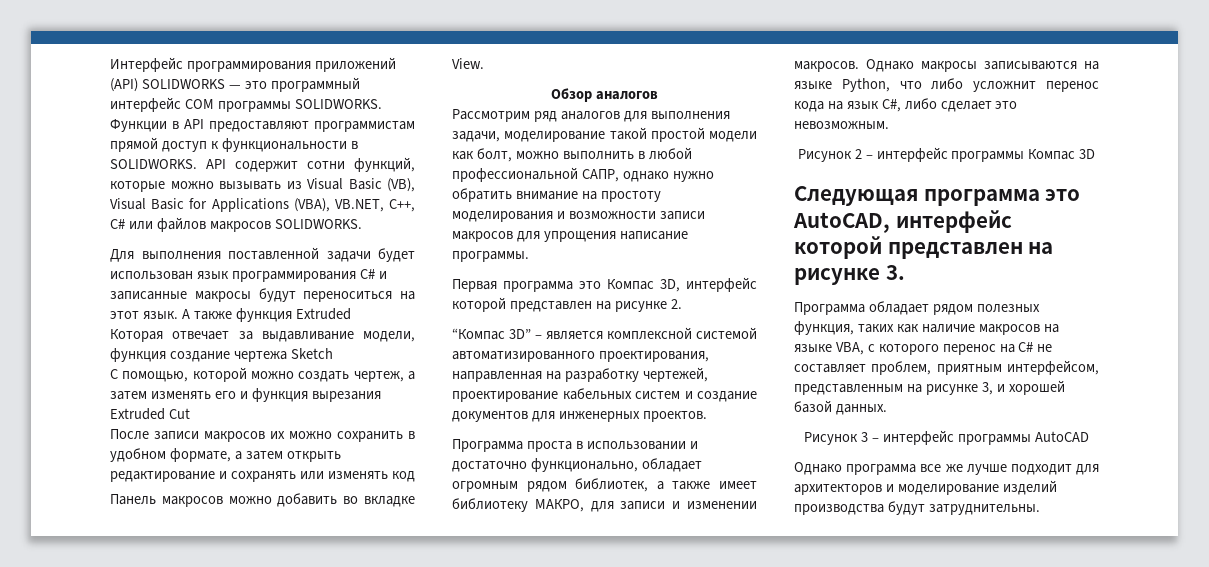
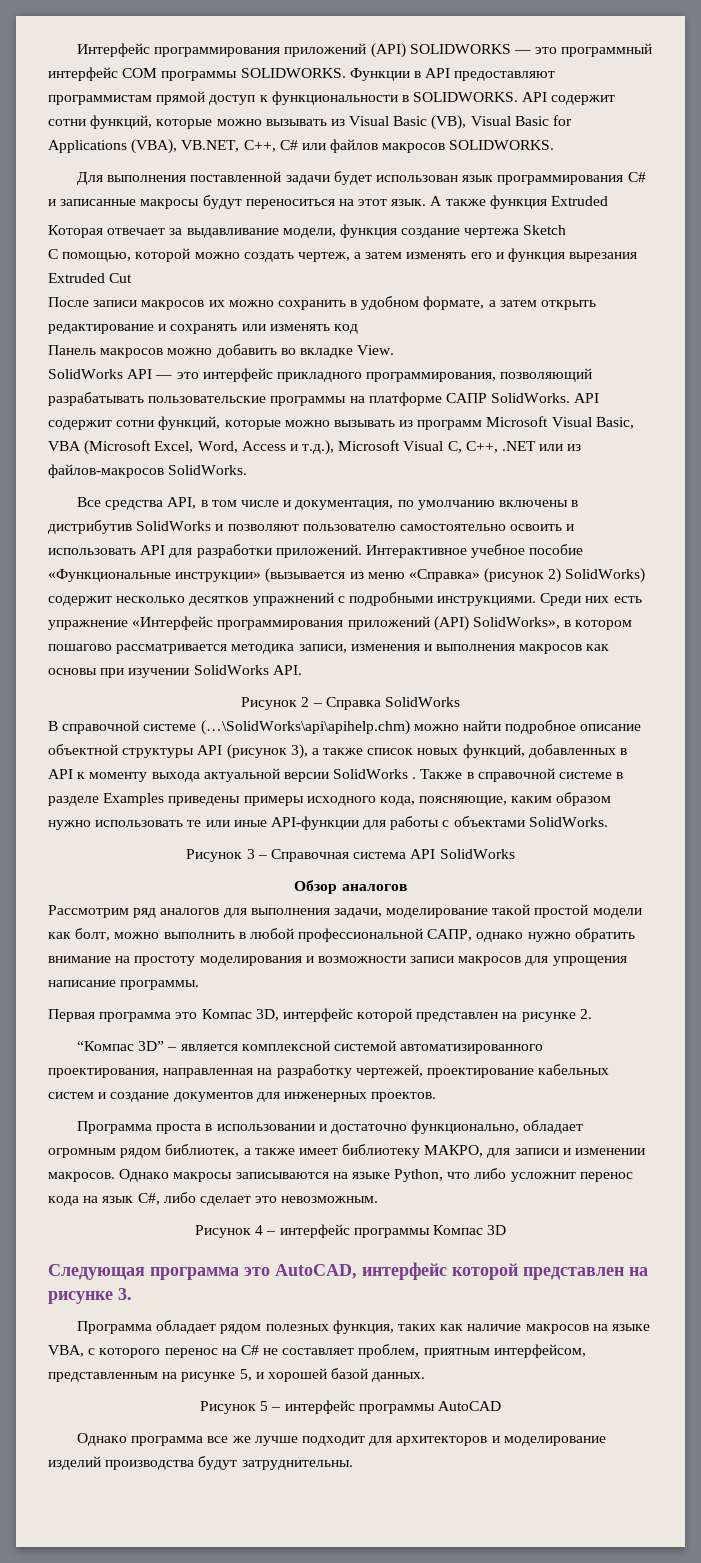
+ SolidWorks API — это интерфейс прикладного программирования, позволяющий разрабатывать пользовательские программы на платформе САПР SolidWorks. API содержит сотни функций, которые можно вызывать из программ Microsoft Visual Basic, VBA (Microsoft Excel, Word, Access и т.д.), Microsoft Visual C, C++, .NET или из файлов-макросов SolidWorks.
+ Все средства API, в том числе и документация, по умолчанию включены в дистрибутив SolidWorks и позволяют пользователю самостоятельно освоить и использовать API для разработки приложений. Интерактивное учебное пособие «Функциональные инструкции» (вызывается из меню «Справка» (рисунок 2) SolidWorks) содержит несколько десятков упражнений с подробными инструкциями. Среди них есть упражнение «Интерфейс программирования приложений (API) SolidWorks», в котором пошагово рассматривается методика записи, изменения и выполнения макросов как основы при изучении SolidWorks API.
+ Рисунок 2 – Справка SolidWorks
+ В справочной системе (…\SolidWorks\api\apihelp.chm) можно найти подробное описание объектной структуры API (рисунок 3), а также список новых функций, добавленных в API к моменту выхода актуальной версии SolidWorks . Также в справочной системе в разделе Examples приведены примеры исходного кода, поясняющие, каким образом нужно использовать те или иные API-функции для работы с объектами SolidWorks.
+ Рисунок 3 – Справочная система API SolidWorks
- Рисунок 2 – интерфейс программы Компас 3D
+ Рисунок 4 – интерфейс программы Компас 3D
- Программа обладает рядом полезных функция, таких как наличие макросов на языке VBA, с которого перенос на C# не составляет проблем, приятным интерфейсом, представленным на рисунке 3, и хорошей базой данных.
+ Программа обладает рядом полезных функция, таких как наличие макросов на языке VBA, с которого перенос на C# не составляет проблем, приятным интерфейсом, представленным на рисунке 5, и хорошей базой данных.
- Рисунок 3 – интерфейс программы AutoCAD
+ Рисунок 5 – интерфейс программы AutoCAD

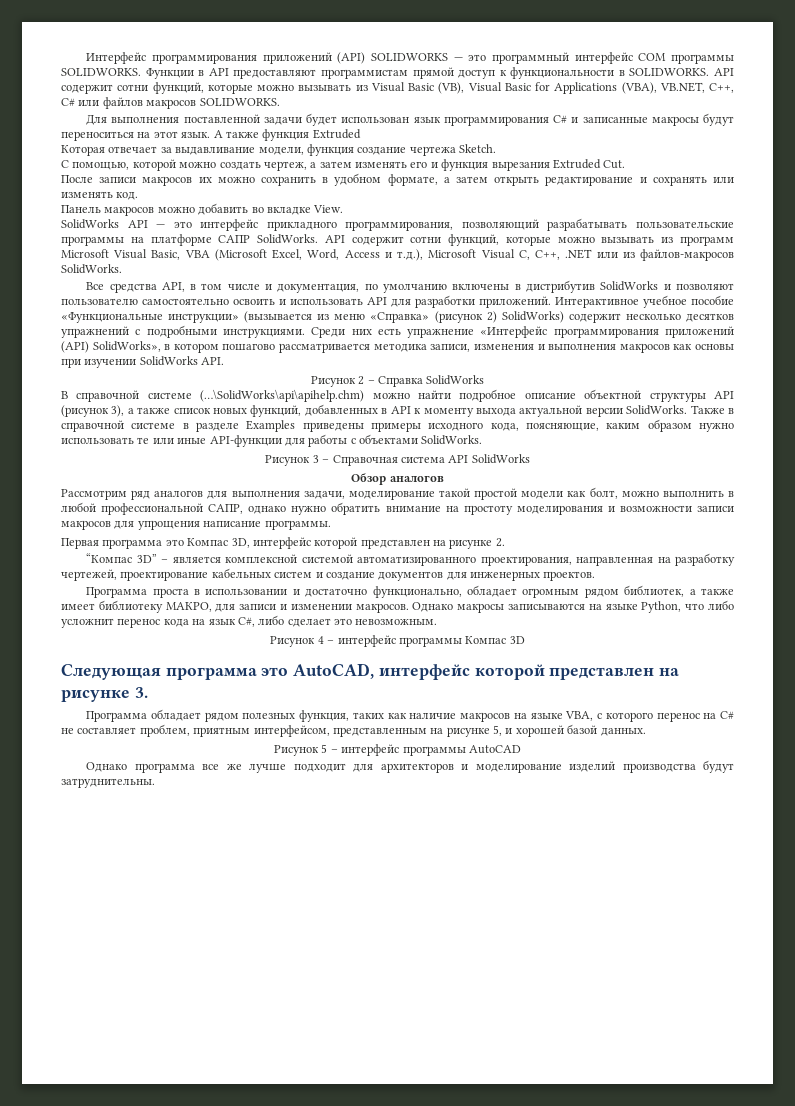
- Которая отвечает за выдавливание модели, функция создание чертежа Sketch
+ Которая отвечает за выдавливание модели, функция создание чертежа Sketch.
- С помощью, которой можно создать чертеж, а затем изменять его и функция вырезания Extruded Cut
+ С помощью, которой можно создать чертеж, а затем изменять его и функция вырезания Extruded Cut.
- После записи макросов их можно сохранить в удобном формате, а затем открыть редактирование и сохранять или изменять код
+ После записи макросов их можно сохранить в удобном формате, а затем открыть редактирование и сохранять или изменять код.
- В справочной системе (…\SolidWorks\api\apihelp.chm) можно найти подробное описание объектной структуры API (рисунок 3), а также список новых функций, добавленных в API к моменту выхода актуальной версии SolidWorks .
+ В справочной системе (…\SolidWorks\api\apihelp.chm) можно найти подробное описание объектной структуры API (рисунок 3), а также список новых функций, добавленных в API к моменту выхода актуальной версии SolidWorks.

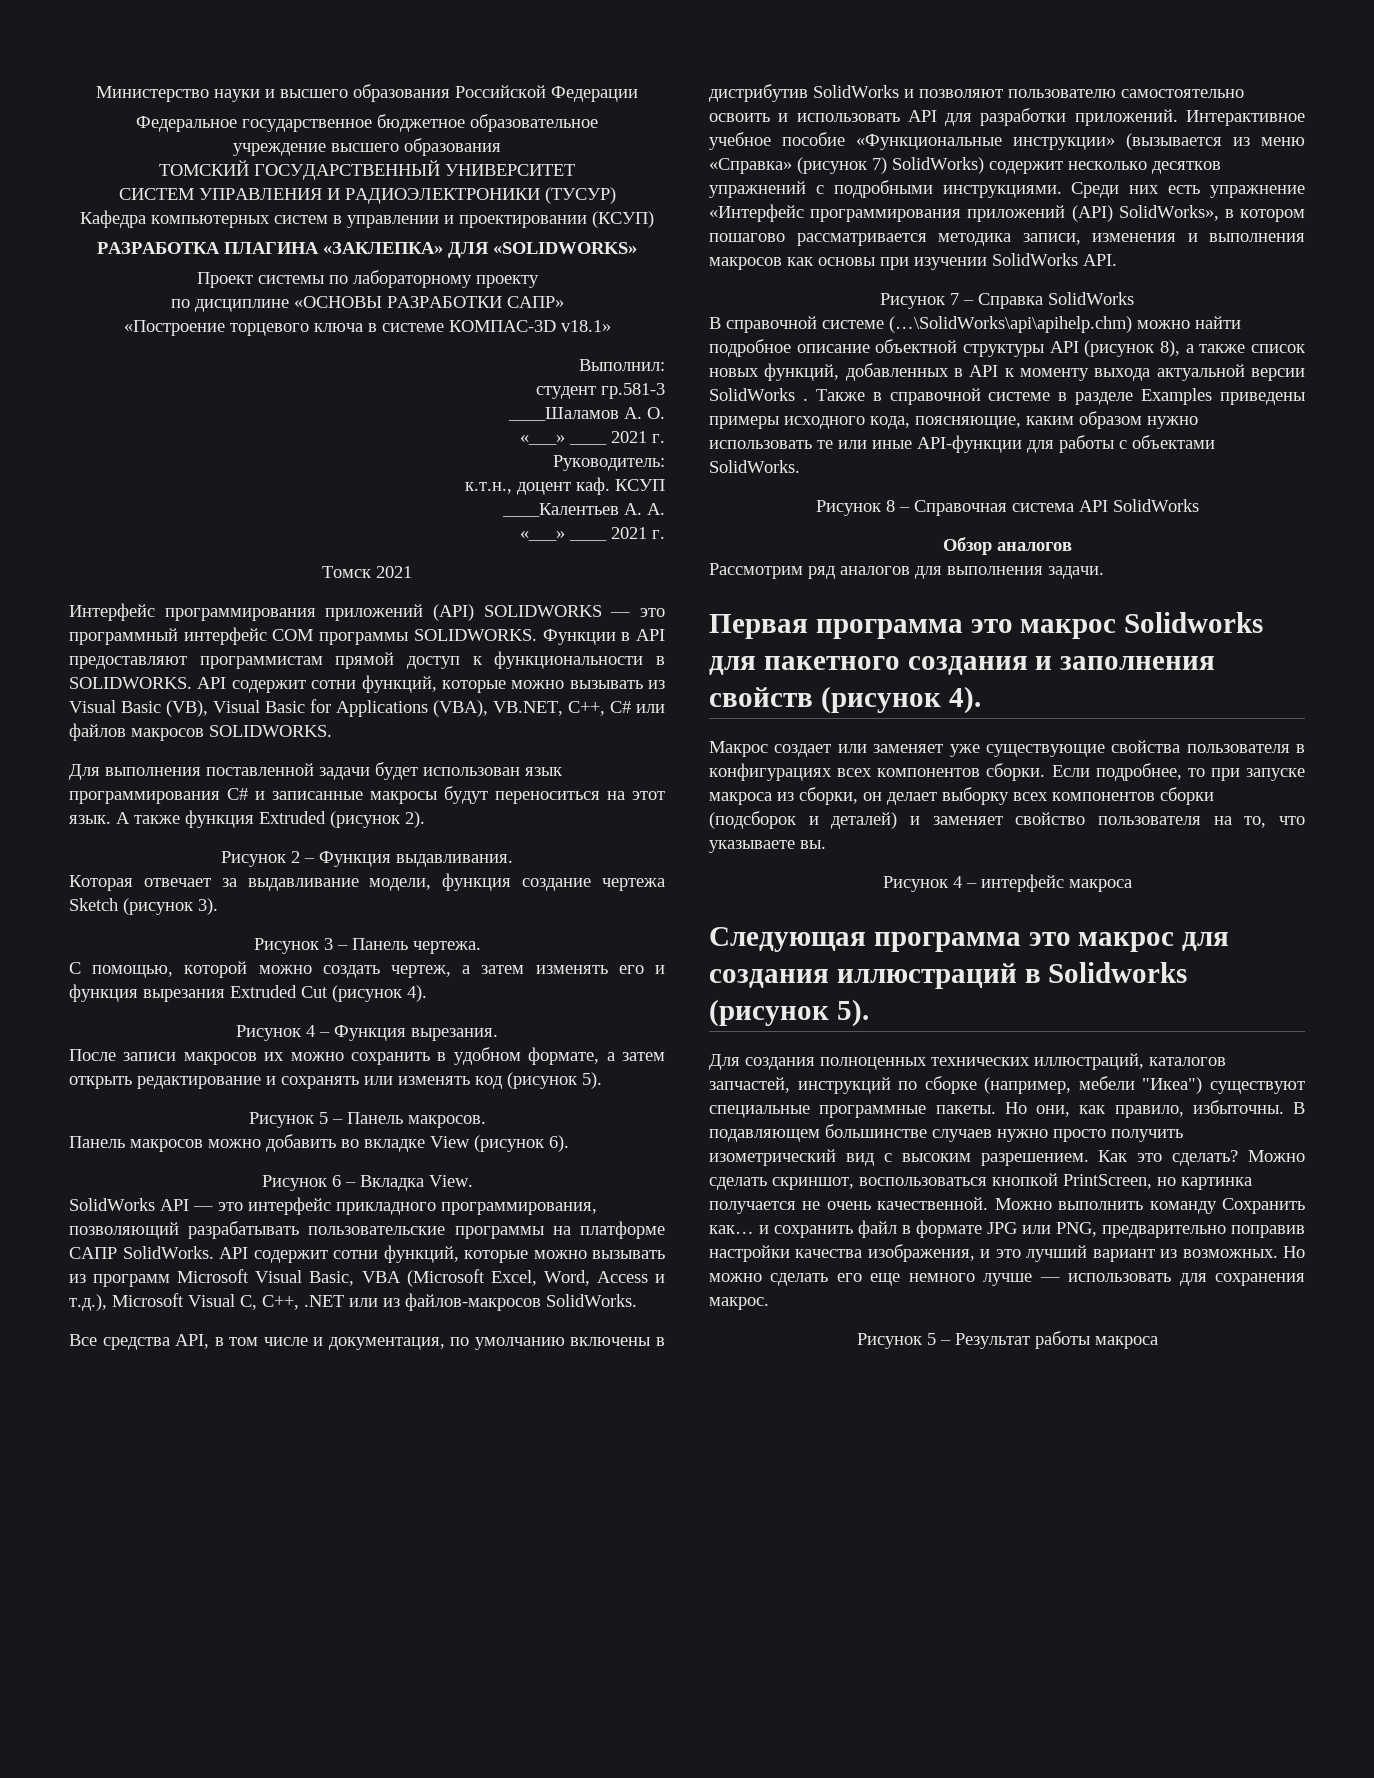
+ Министерство науки и высшего образования Российской Федерации
+ Федеральное государственное бюджетное образовательное
+ учреждение высшего образования
+ ТОМСКИЙ ГОСУДАРСТВЕННЫЙ УНИВЕРСИТЕТ
+ СИСТЕМ УПРАВЛЕНИЯ И РАДИОЭЛЕКТРОНИКИ (ТУСУР)
+ Кафедра компьютерных систем в управлении и проектировании (КСУП)
+ РАЗРАБОТКА ПЛАГИНА «ЗАКЛЕПКА» ДЛЯ «SOLIDWORKS»
+ Проект системы по лабораторному проекту
+ по дисциплине «ОСНОВЫ РАЗРАБОТКИ САПР»
+ «Построение торцевого ключа в системе КОМПАС-3D v18.1»
+ Выполнил:
+ студент гр.581-3
+ ____Шаламов А. О.
+ «___» ____ 2021 г.
+ Руководитель:
+ к.т.н., доцент каф. КСУП
+ ____Калентьев А. А.
+ «___» ____ 2021 г.
+ Томск 2021
- А также функция Extruded
+ А также функция Extruded (рисунок 2).
+ Рисунок 2 – Функция выдавливания.
- Которая отвечает за выдавливание модели, функция создание чертежа Sketch.
+ Которая отвечает за выдавливание модели, функция создание чертежа Sketch (рисунок 3).
+ Рисунок 3 – Панель чертежа.
- С помощью, которой можно создать чертеж, а затем изменять его и функция вырезания Extruded Cut.
+ С помощью, которой можно создать чертеж, а затем изменять его и функция вырезания Extruded Cut (рисунок 4).
+ Рисунок 4 – Функция вырезания.
- После записи макросов их можно сохранить в удобном формате, а затем открыть редактирование и сохранять или изменять код.
+ После записи макросов их можно сохранить в удобном формате, а затем открыть редактирование и сохранять или изменять код (рисунок 5).
+ Рисунок 5 – Панель макросов.
- Панель макросов можно добавить во вкладке View.
+ Панель макросов можно добавить во вкладке View (рисунок 6).
+ Рисунок 6 – Вкладка View.
- Интерактивное учебное пособие «Функциональные инструкции» (вызывается из меню «Справка» (рисунок 2) SolidWorks) содержит несколько десятков упражнений с подробными инструкциями.
+ Интерактивное учебное пособие «Функциональные инструкции» (вызывается из меню «Справка» (рисунок 7) SolidWorks) содержит несколько десятков упражнений с подробными инструкциями.
- Рисунок 2 – Справка SolidWorks
+ Рисунок 7 – Справка SolidWorks
- В справочной системе (…\SolidWorks\api\apihelp.chm) можно найти подробное описание объектной структуры API (рисунок 3), а также список новых функций, добавленных в API к моменту выхода актуальной версии SolidWorks.
+ В справочной системе (…\SolidWorks\api\apihelp.chm) можно найти подробное описание объектной структуры API (рисунок 8), а также список новых функций, добавленных в API к моменту выхода актуальной версии SolidWorks .
- Рисунок 3 – Справочная система API SolidWorks
+ Рисунок 8 – Справочная система API SolidWorks
- Рассмотрим ряд аналогов для выполнения задачи, моделирование такой простой модели как болт, можно выполнить в любой профессиональной САПР, однако нужно обратить внимание на простоту моделирования и возможности записи макросов для упрощения написание программы.
- Первая программа это Компас 3D, интерфейс которой представлен на рисунке 2.
- “Компас 3D” – является комплексной системой автоматизированного проектирования, направленная на разработку чертежей, проектирование кабельных систем и создание документов для инженерных проектов.
- Программа проста в использовании и достаточно функционально, обладает огромным рядом библиотек, а также имеет библиотеку МАКРО, для записи и изменении макросов. Однако макросы записываются на языке Python, что либо усложнит перенос кода на язык C#, либо сделает это невозможным.
+ Рассмотрим ряд аналогов для выполнения задачи.
+ Первая программа это макрос Solidworks для пакетного создания и заполнения свойств (рисунок 4).
+ Макрос создает или заменяет уже существующие свойства пользователя в конфигурациях всех компонентов сборки. Если подробнее, то при запуске макроса из сборки, он делает выборку всех компонентов сборки (подсборок и деталей) и заменяет свойство пользователя на то, что указываете вы.
- Рисунок 4 – интерфейс программы Компас 3D
+ Рисунок 4 – интерфейс макроса
- Следующая программа это AutoCAD, интерфейс которой представлен на рисунке 3.
- Программа обладает рядом полезных функция, таких как наличие макросов на языке VBA, с которого перенос на C# не составляет проблем, приятным интерфейсом, представленным на рисунке 5, и хорошей базой данных.
- Рисунок 5 – интерфейс программы AutoCAD
- Однако программа все же лучше подходит для архитекторов и моделирование изделий производства будут затруднительны.
+ Следующая программа это макрос для создания иллюстраций в Solidworks (рисунок 5).
+ Для создания полноценных технических иллюстраций, каталогов запчастей, инструкций по сборке (например, мебели "Икеа") существуют специальные программные пакеты. Но они, как правило, избыточны. В подавляющем большинстве случаев нужно просто получить изометрический вид с высоким разрешением. Как это сделать? Можно сделать скриншот, воспользоваться кнопкой PrintScreen, но картинка получается не очень качественной. Можно выполнить команду Сохранить как… и сохранить файл в формате JPG или PNG, предварительно поправив настройки качества изображения, и это лучший вариант из возможных. Но можно сделать его еще немного лучше — использовать для сохранения макрос.
+ Рисунок 5 – Результат работы макроса

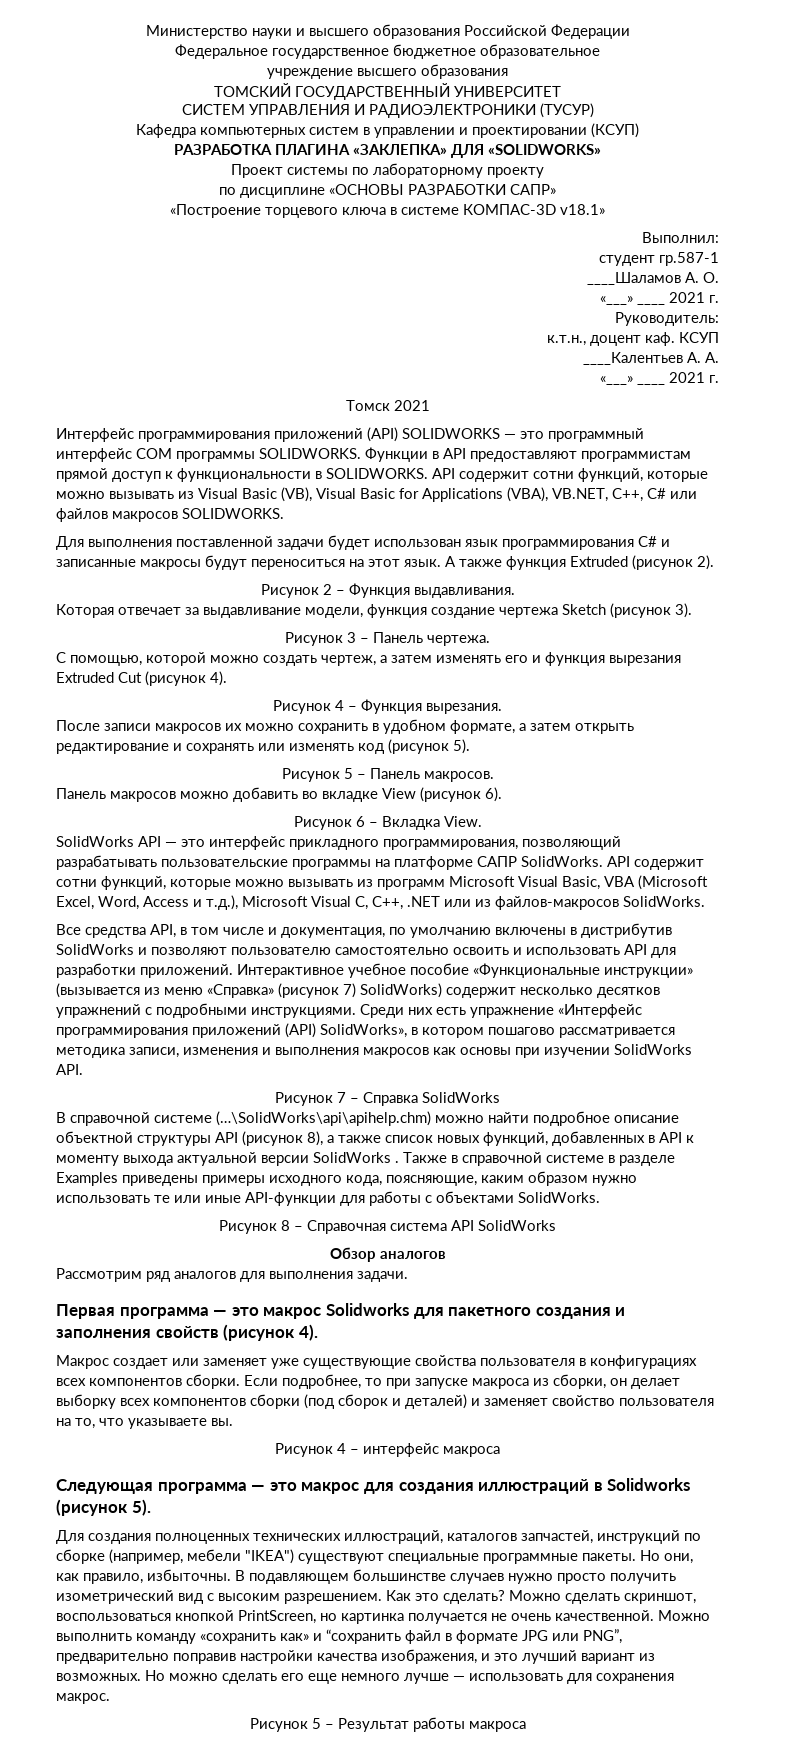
- студент гр.581-3
+ студент гр.587-1
- Первая программа это макрос Solidworks для пакетного создания и заполнения свойств (рисунок 4).
+ Первая программа — это макрос Solidworks для пакетного создания и заполнения свойств (рисунок 4).
- Если подробнее, то при запуске макроса из сборки, он делает выборку всех компонентов сборки (подсборок и деталей) и заменяет свойство пользователя на то, что указываете вы.
+ Если подробнее, то при запуске макроса из сборки, он делает выборку всех компонентов сборки (под сборок и деталей) и заменяет свойство пользователя на то, что указываете вы.
- Следующая программа это макрос для создания иллюстраций в Solidworks (рисунок 5).
+ Следующая программа — это макрос для создания иллюстраций в Solidworks (рисунок 5).
- Для создания полноценных технических иллюстраций, каталогов запчастей, инструкций по сборке (например, мебели "Икеа") существуют специальные программные пакеты.
+ Для создания полноценных технических иллюстраций, каталогов запчастей, инструкций по сборке (например, мебели "IKEA") существуют специальные программные пакеты.
- Можно выполнить команду Сохранить как… и сохранить файл в формате JPG или PNG, предварительно поправив настройки качества изображения, и это лучший вариант из возможных.
+ Можно выполнить команду «сохранить как» и “сохранить файл в формате JPG или PNG”, предварительно поправив настройки качества изображения, и это лучший вариант из возможных.

